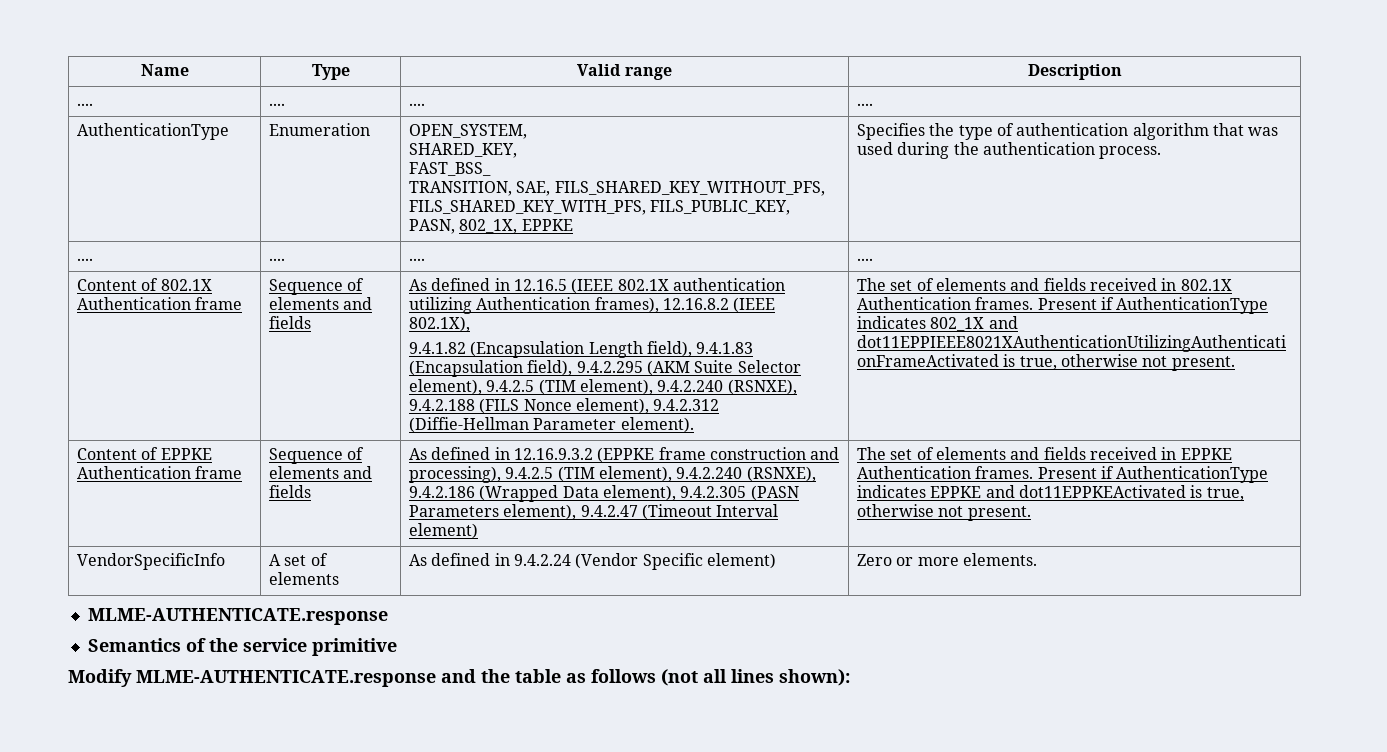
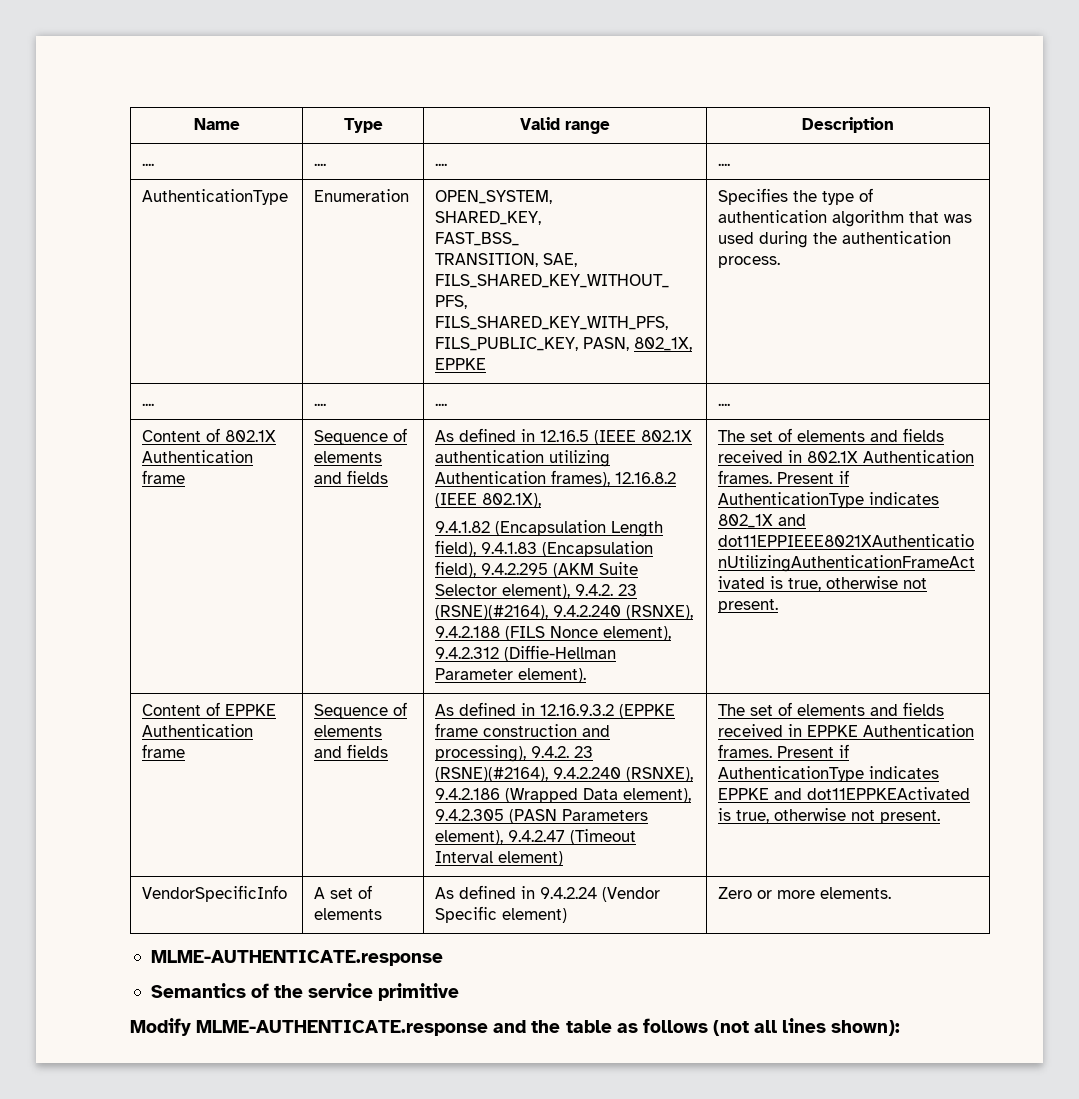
- 9.4.1.82 (Encapsulation Length field), 9.4.1.83 (Encapsulation field), 9.4.2.295 (AKM Suite Selector element), 9.4.2.5 (TIM element), 9.4.2.240 (RSNXE), 9.4.2.188 (FILS Nonce element), 9.4.2.312 (Diffie-Hellman Parameter element).
+ 9.4.1.82 (Encapsulation Length field), 9.4.1.83 (Encapsulation field), 9.4.2.295 (AKM Suite Selector element), 9.4.2. 23 (RSNE)(#2164), 9.4.2.240 (RSNXE), 9.4.2.188 (FILS Nonce element), 9.4.2.312 (Diffie-Hellman Parameter element).
- As defined in 12.16.9.3.2 (EPPKE frame construction and processing), 9.4.2.5 (TIM element), 9.4.2.240 (RSNXE), 9.4.2.186 (Wrapped Data element), 9.4.2.305 (PASN Parameters element), 9.4.2.47 (Timeout Interval element)
+ As defined in 12.16.9.3.2 (EPPKE frame construction and processing), 9.4.2. 23 (RSNE)(#2164), 9.4.2.240 (RSNXE), 9.4.2.186 (Wrapped Data element), 9.4.2.305 (PASN Parameters element), 9.4.2.47 (Timeout Interval element)

